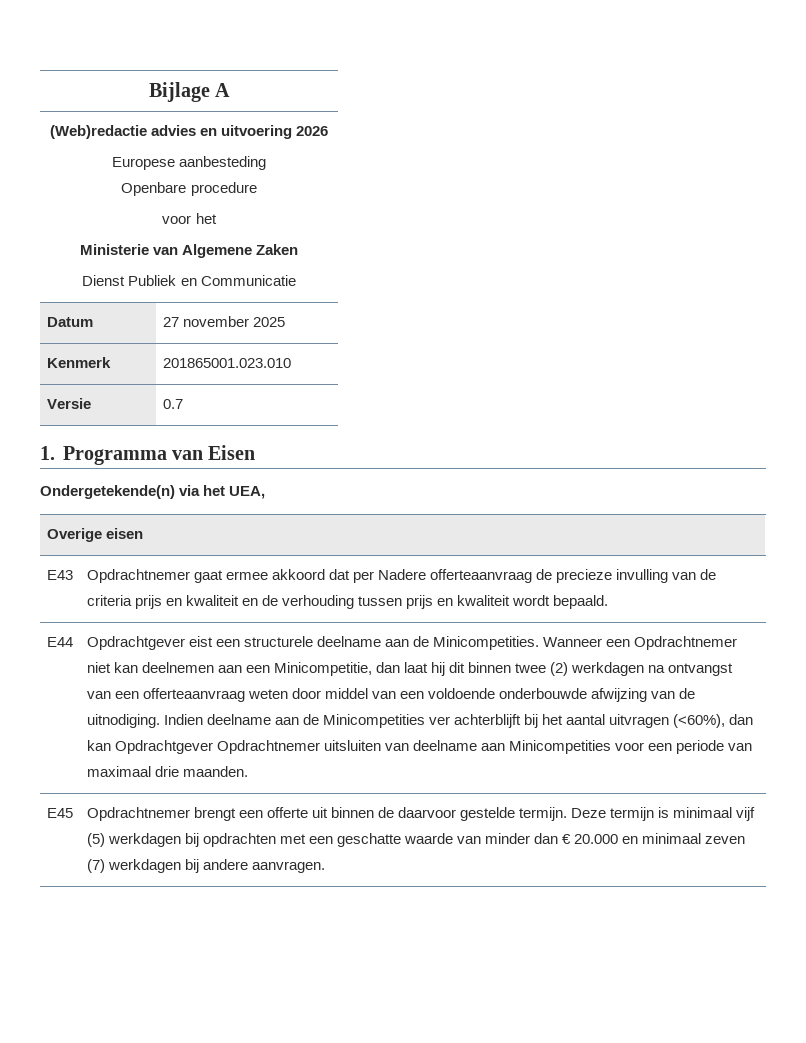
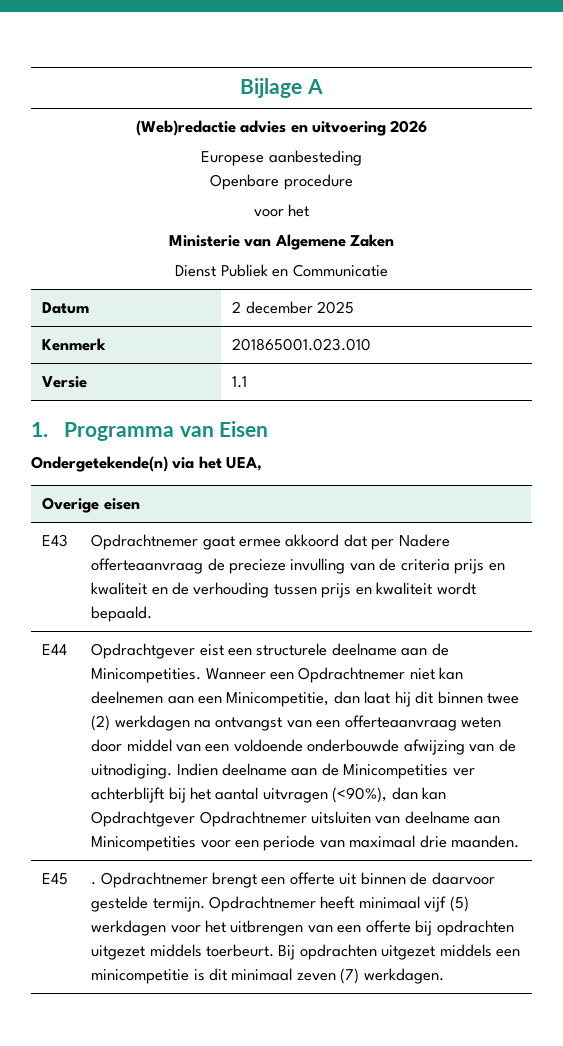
- Datum | 27 november 2025
+ Datum | 2 december 2025
- Versie | 0.7
+ Versie | 1.1
- Indien deelname aan de Minicompetities ver achterblijft bij het aantal uitvragen (<60%), dan kan Opdrachtgever Opdrachtnemer uitsluiten van deelname aan Minicompetities voor een periode van maximaal drie maanden.
+ Indien deelname aan de Minicompetities ver achterblijft bij het aantal uitvragen (<90%), dan kan Opdrachtgever Opdrachtnemer uitsluiten van deelname aan Minicompetities voor een periode van maximaal drie maanden.
+ .
- Deze termijn is minimaal vijf (5) werkdagen bij opdrachten met een geschatte waarde van minder dan € 20.000 en minimaal zeven (7) werkdagen bij andere aanvragen.
+ Opdrachtnemer heeft minimaal vijf (5) werkdagen voor het uitbrengen van een offerte bij opdrachten uitgezet middels toerbeurt. Bij opdrachten uitgezet middels een minicompetitie is dit minimaal zeven (7) werkdagen.

